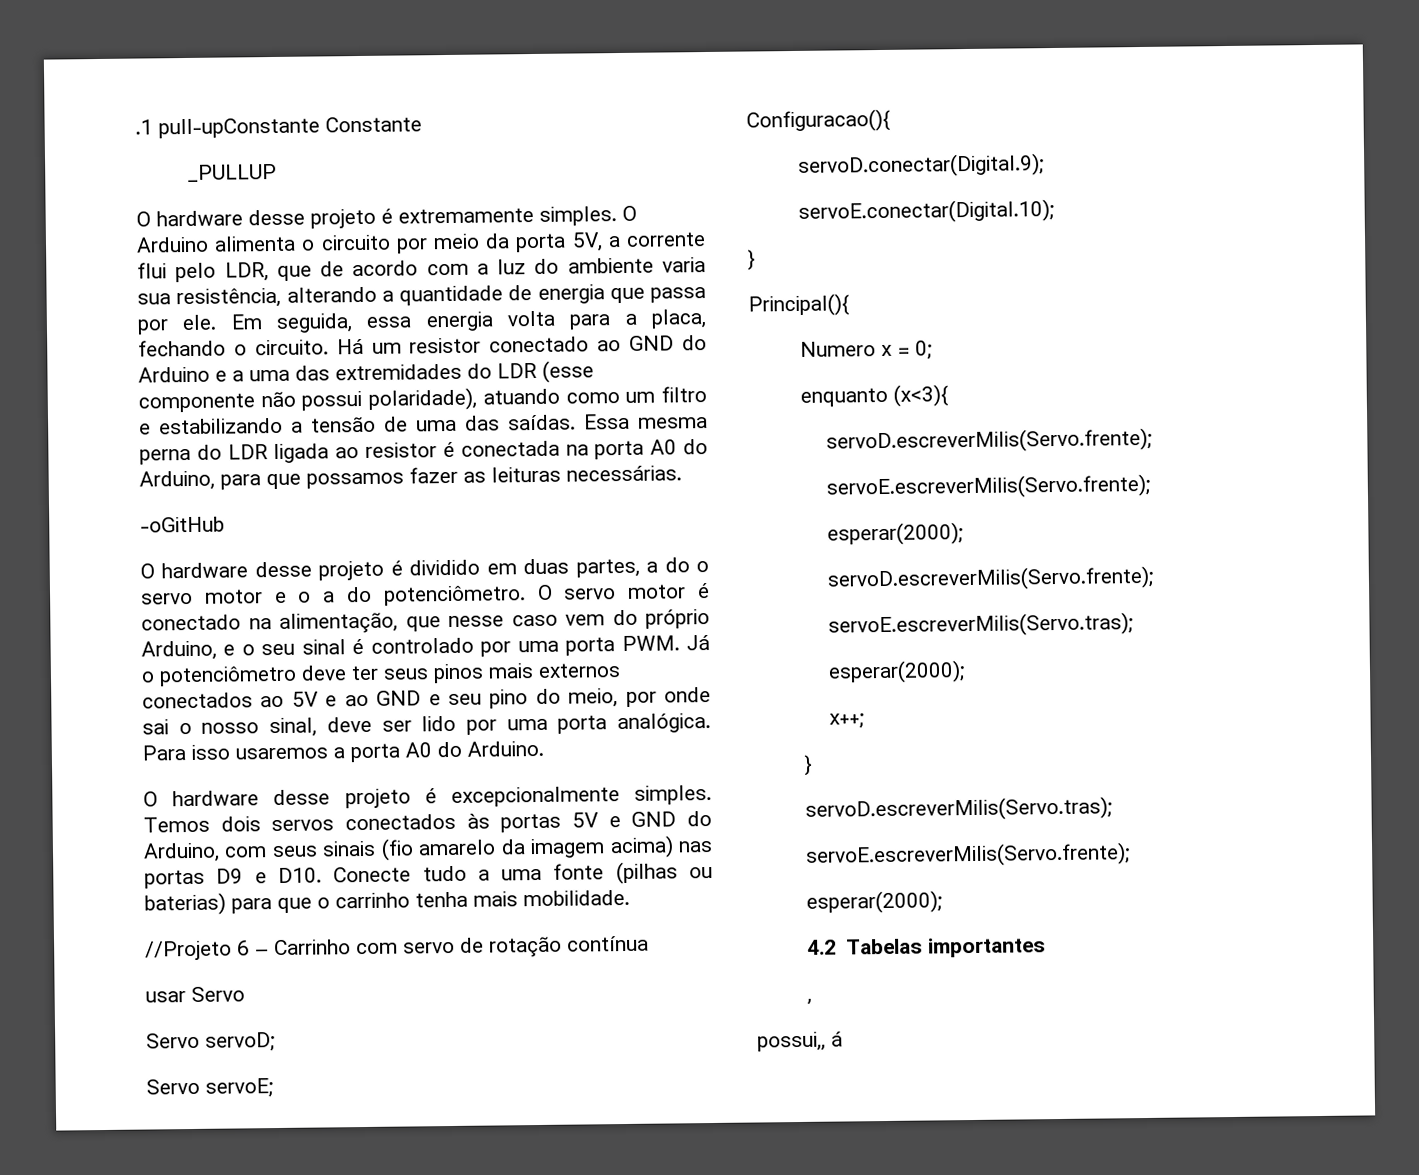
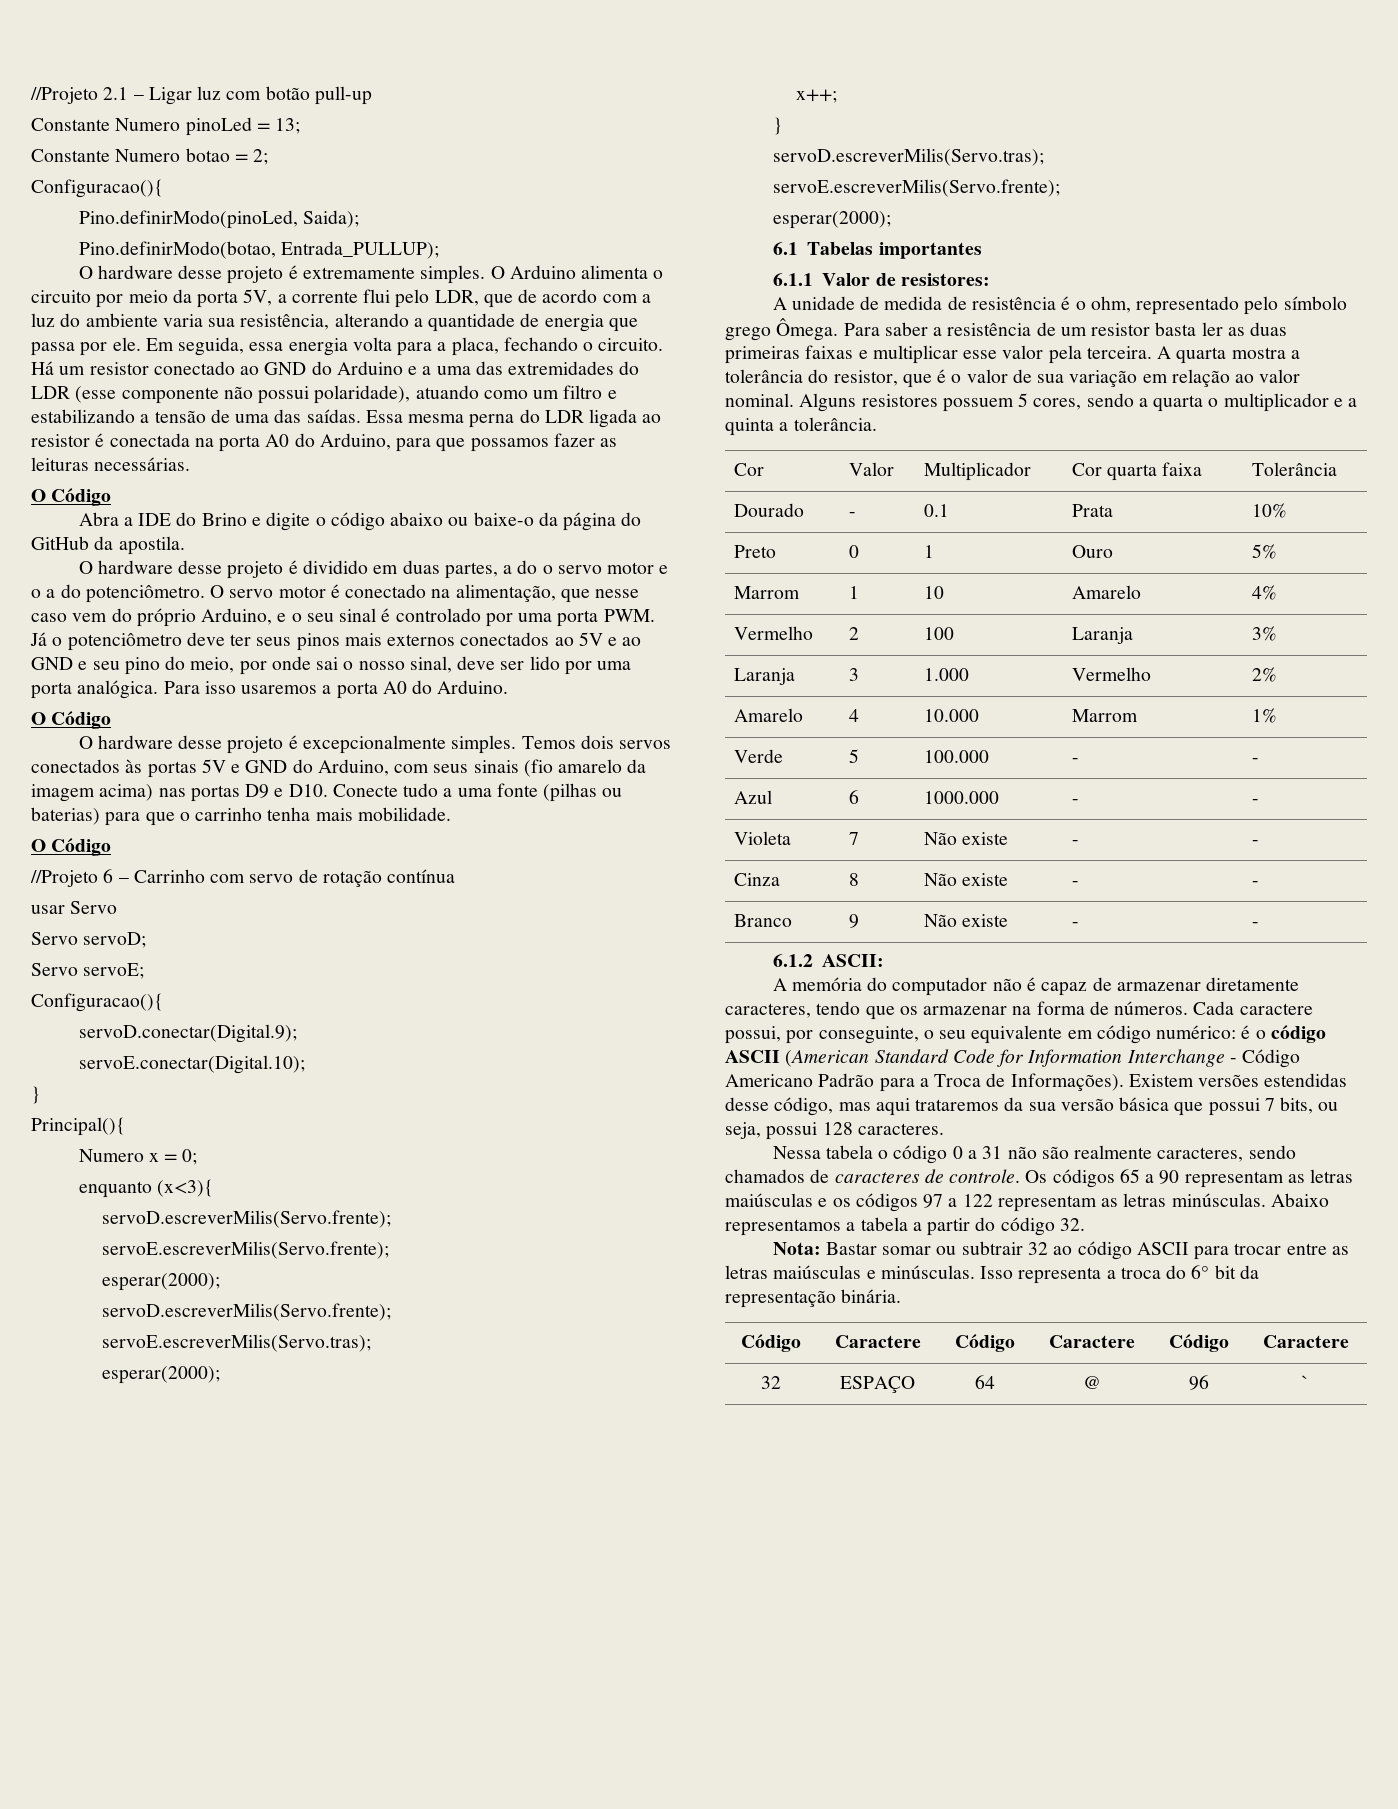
- .1 pull-upConstante Constante
- _PULLUP
+ //Projeto 2.1 – Ligar luz com botão pull-up
+ Constante Numero pinoLed = 13;
+ Constante Numero botao = 2;
+ Configuracao(){
+ Pino.definirModo(pinoLed, Saida);
+ Pino.definirModo(botao, Entrada_PULLUP);
  Essa mesma perna do LDR ligada ao resistor é conectada na porta A0 do Arduino, para que possamos fazer as leituras necessárias.
- -oGitHub
+ O Código
+ Abra a IDE do Brino e digite o código abaixo ou baixe-o da página do GitHub da apostila.
  Para isso usaremos a porta A0 do Arduino.
+ O Código
  Temos dois servos conectados às portas 5V e GND do Arduino, com seus sinais (fio amarelo da imagem acima) nas portas D9 e D10. Conecte tudo a uma fonte (pilhas ou baterias) para que o carrinho tenha mais mobilidade.
+ O Código
- 4.2 Tabelas importantes
+ 6.1 Tabelas importantes
- ,
- possui,, á
+ 6.1.1 Valor de resistores:
+ A unidade de medida de resistência é o ohm, representado pelo símbolo grego Ômega. Para saber a resistência de um resistor basta ler as duas primeiras faixas e multiplicar esse valor pela terceira. A quarta mostra a tolerância do resistor, que é o valor de sua variação em relação ao valor nominal. Alguns resistores possuem 5 cores, sendo a quarta o multiplicador e a quinta a tolerância.
+ Cor | Valor | Multiplicador | Cor quarta faixa | Tolerância
+ Dourado | - | 0.1 | Prata | 10%
+ Preto | 0 | 1 | Ouro | 5%
+ Marrom | 1 | 10 | Amarelo | 4%
+ Vermelho | 2 | 100 | Laranja | 3%
+ Laranja | 3 | 1.000 | Vermelho | 2%
+ Amarelo | 4 | 10.000 | Marrom | 1%
+ Verde | 5 | 100.000 | - | -
+ Azul | 6 | 1000.000 | - | -
+ Violeta | 7 | Não existe | - | -
+ Cinza | 8 | Não existe | - | -
+ Branco | 9 | Não existe | - | -
+ 6.1.2 ASCII:
+ A memória do computador não é capaz de armazenar diretamente caracteres, tendo que os armazenar na forma de números. Cada caractere possui, por conseguinte, o seu equivalente em código numérico: é o código ASCII (American Standard Code for Information Interchange - Código Americano Padrão para a Troca de Informações). Existem versões estendidas desse código, mas aqui trataremos da sua versão básica que possui 7 bits, ou seja, possui 128 caracteres.
+ Nessa tabela o código 0 a 31 não são realmente caracteres, sendo chamados de caracteres de controle. Os códigos 65 a 90 representam as letras maiúsculas e os códigos 97 a 122 representam as letras minúsculas. Abaixo representamos a tabela a partir do código 32.
+ Nota: Bastar somar ou subtrair 32 ao código ASCII para trocar entre as letras maiúsculas e minúsculas. Isso representa a troca do 6° bit da representação binária.
+ Código | Caractere | Código | Caractere | Código | Caractere
+ 32 | ESPAÇO | 64 | @ | 96 | `

